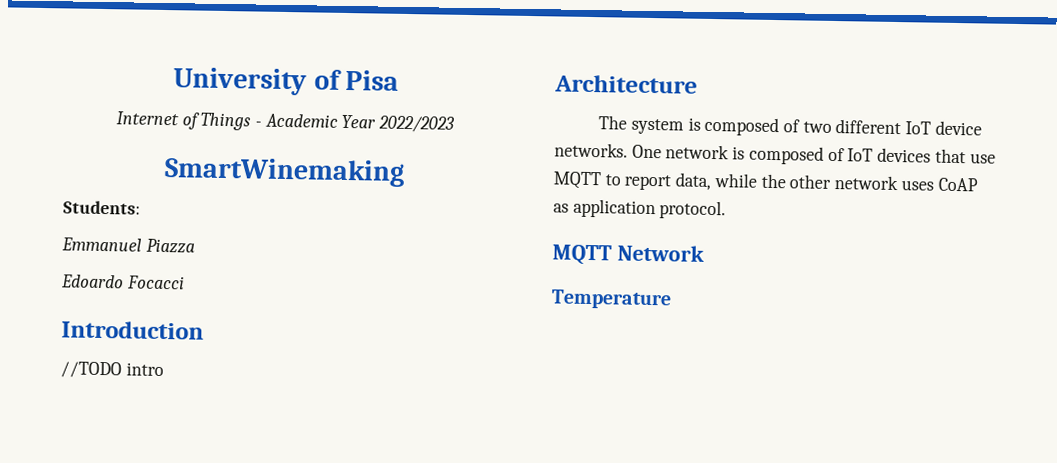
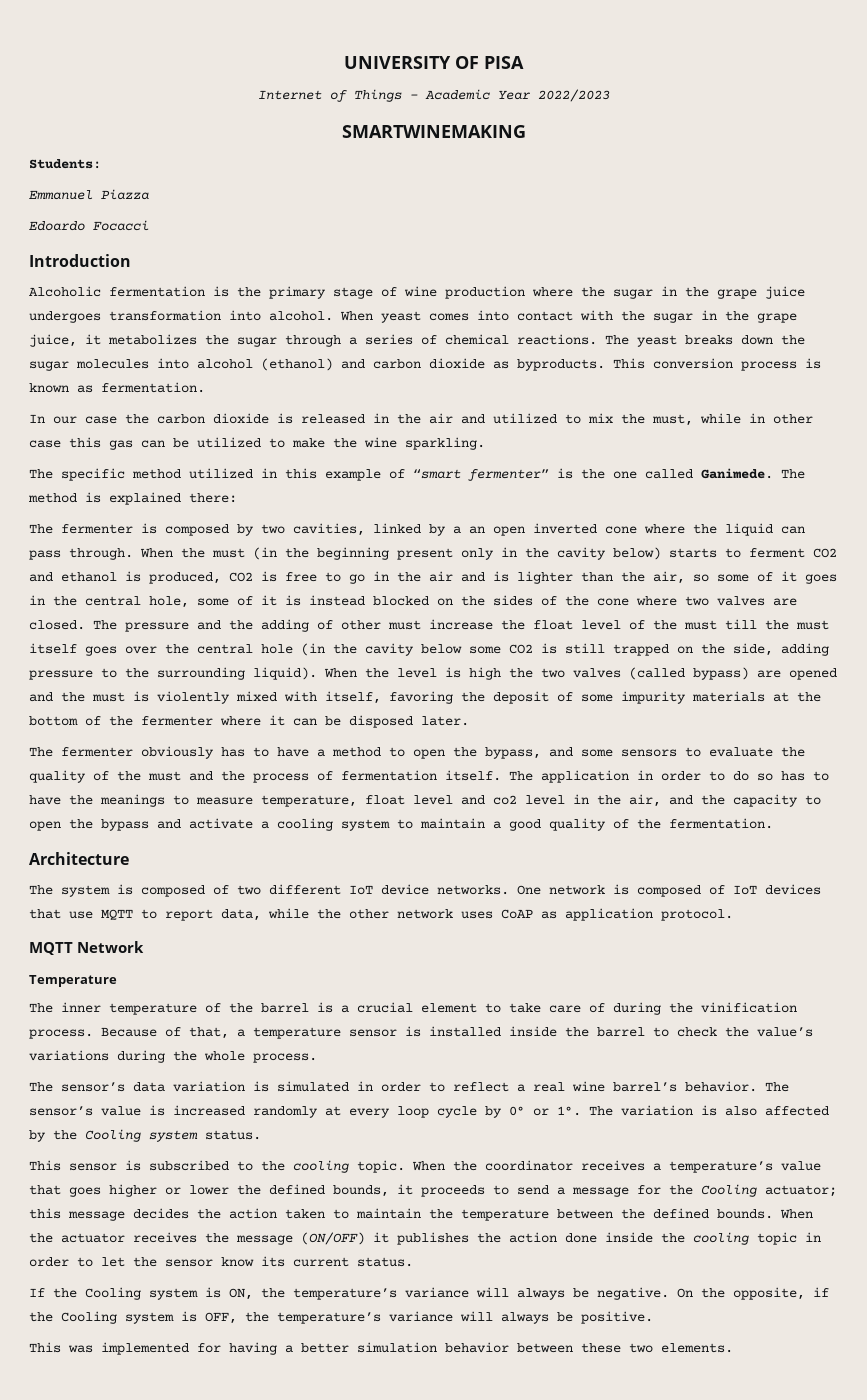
- University of Pisa
+ UNIVERSITY OF PISA
- SmartWinemaking
+ SMARTWINEMAKING
- //TODO intro
+ Alcoholic fermentation is the primary stage of wine production where the sugar in the grape juice undergoes transformation into alcohol. When yeast comes into contact with the sugar in the grape juice, it metabolizes the sugar through a series of chemical reactions. The yeast breaks down the sugar molecules into alcohol (ethanol) and carbon dioxide as byproducts. This conversion process is known as fermentation.
+ In our case the carbon dioxide is released in the air and utilized to mix the must, while in other case this gas can be utilized to make the wine sparkling.
+ The specific method utilized in this example of “smart fermenter” is the one called Ganimede. The method is explained there:
+ The fermenter is composed by two cavities, linked by a an open inverted cone where the liquid can pass through. When the must (in the beginning present only in the cavity below) starts to ferment CO2 and ethanol is produced, CO2 is free to go in the air and is lighter than the air, so some of it goes in the central hole, some of it is instead blocked on the sides of the cone where two valves are closed. The pressure and the adding of other must increase the float level of the must till the must itself goes over the central hole (in the cavity below some CO2 is still trapped on the side, adding pressure to the surrounding liquid). When the level is high the two valves (called bypass) are opened and the must is violently mixed with itself, favoring the deposit of some impurity materials at the bottom of the fermenter where it can be disposed later.
+ The fermenter obviously has to have a method to open the bypass, and some sensors to evaluate the quality of the must and the process of fermentation itself. The application in order to do so has to have the meanings to measure temperature, float level and co2 level in the air, and the capacity to open the bypass and activate a cooling system to maintain a good quality of the fermentation.
+ The inner temperature of the barrel is a crucial element to take care of during the vinification process. Because of that, a temperature sensor is installed inside the barrel to check the value’s variations during the whole process.
+ The sensor’s data variation is simulated in order to reflect a real wine barrel’s behavior. The sensor’s value is increased randomly at every loop cycle by 0° or 1°. The variation is also affected by the Cooling system status.
+ This sensor is subscribed to the cooling topic. When the coordinator receives a temperature’s value that goes higher or lower the defined bounds, it proceeds to send a message for the Cooling actuator; this message decides the action taken to maintain the temperature between the defined bounds. When the actuator receives the message (ON/OFF) it publishes the action done inside the cooling topic in order to let the sensor know its current status.
+ If the Cooling system is ON, the temperature’s variance will always be negative. On the opposite, if the Cooling system is OFF, the temperature’s variance will always be positive.
+ This was implemented for having a better simulation behavior between these two elements.

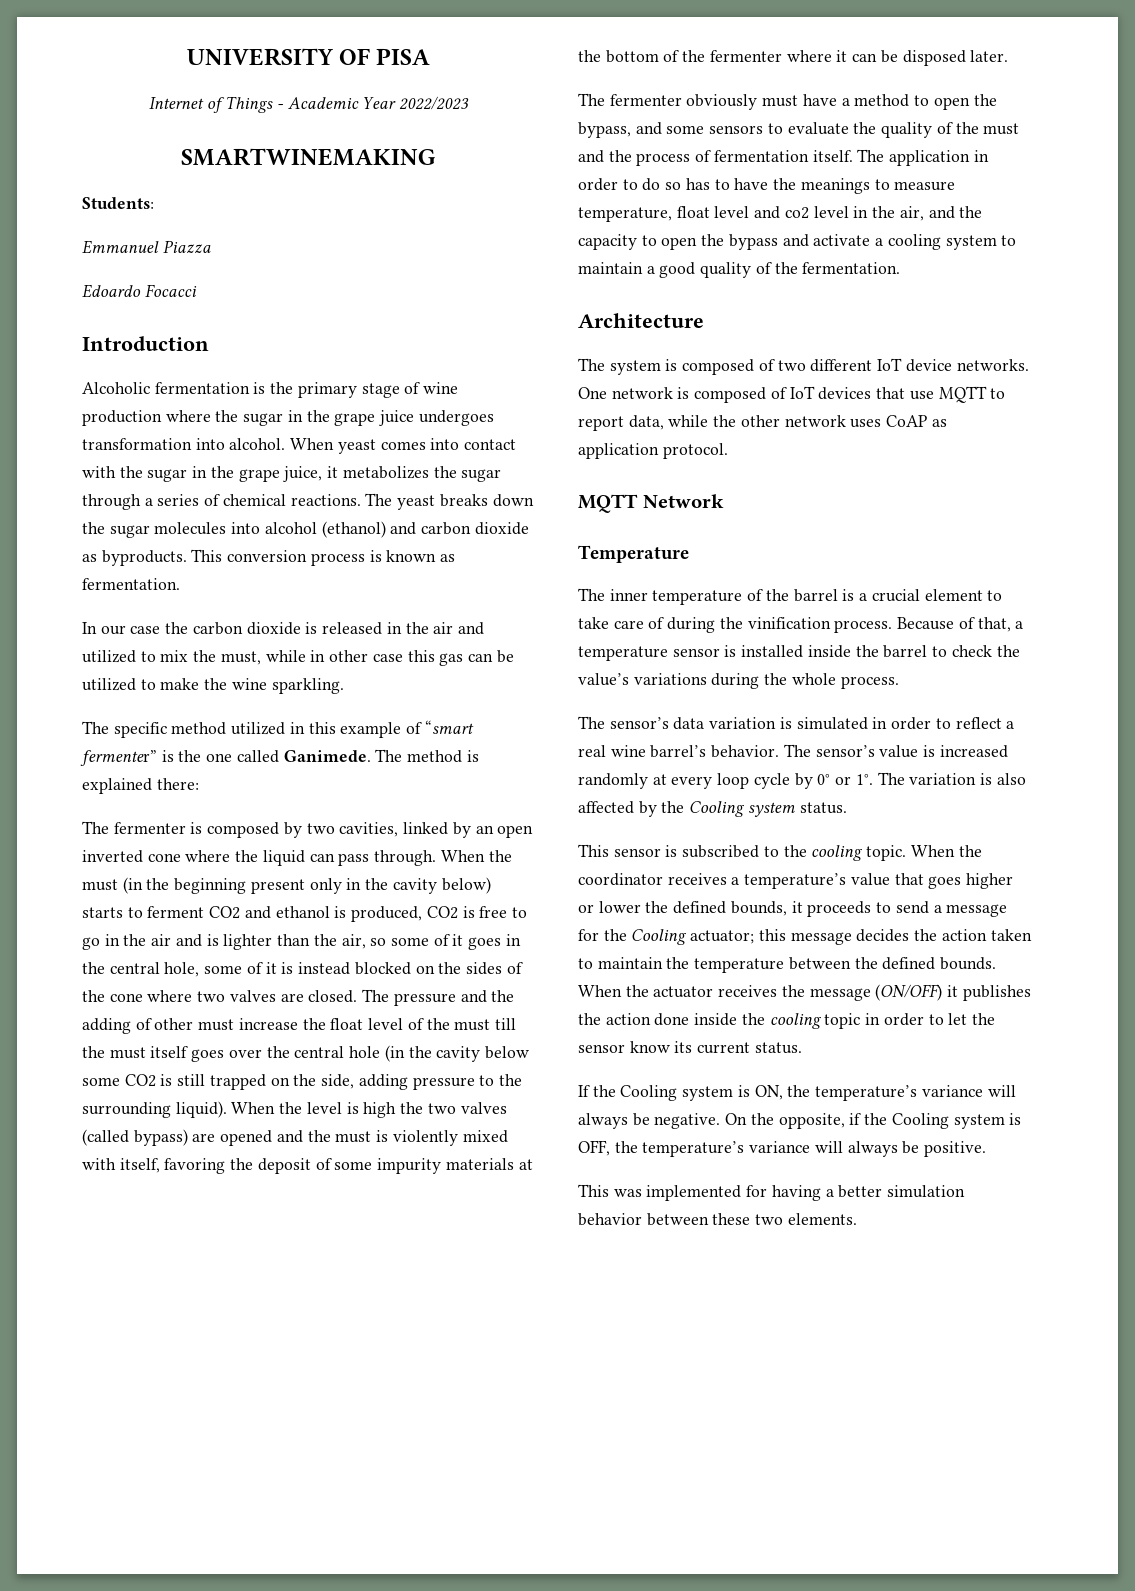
- The fermenter is composed by two cavities, linked by a an open inverted cone where the liquid can pass through.
+ The fermenter is composed by two cavities, linked by an open inverted cone where the liquid can pass through.
- The fermenter obviously has to have a method to open the bypass, and some sensors to evaluate the quality of the must and the process of fermentation itself.
+ The fermenter obviously must have a method to open the bypass, and some sensors to evaluate the quality of the must and the process of fermentation itself.

